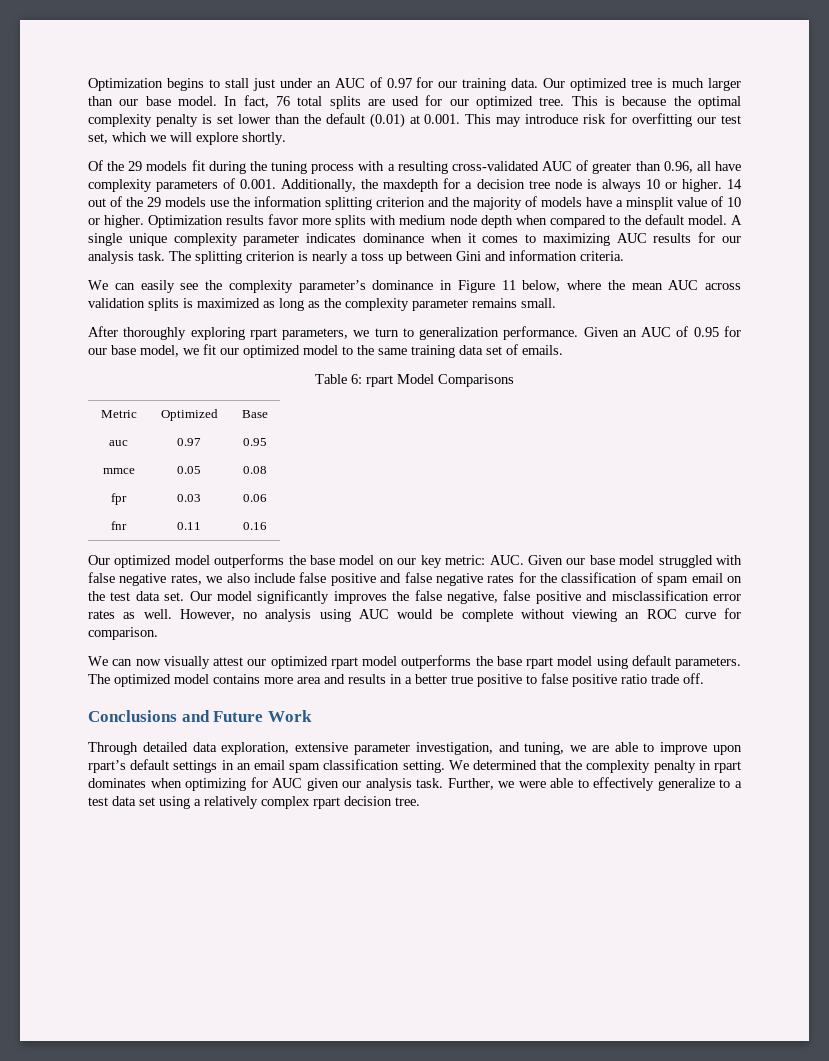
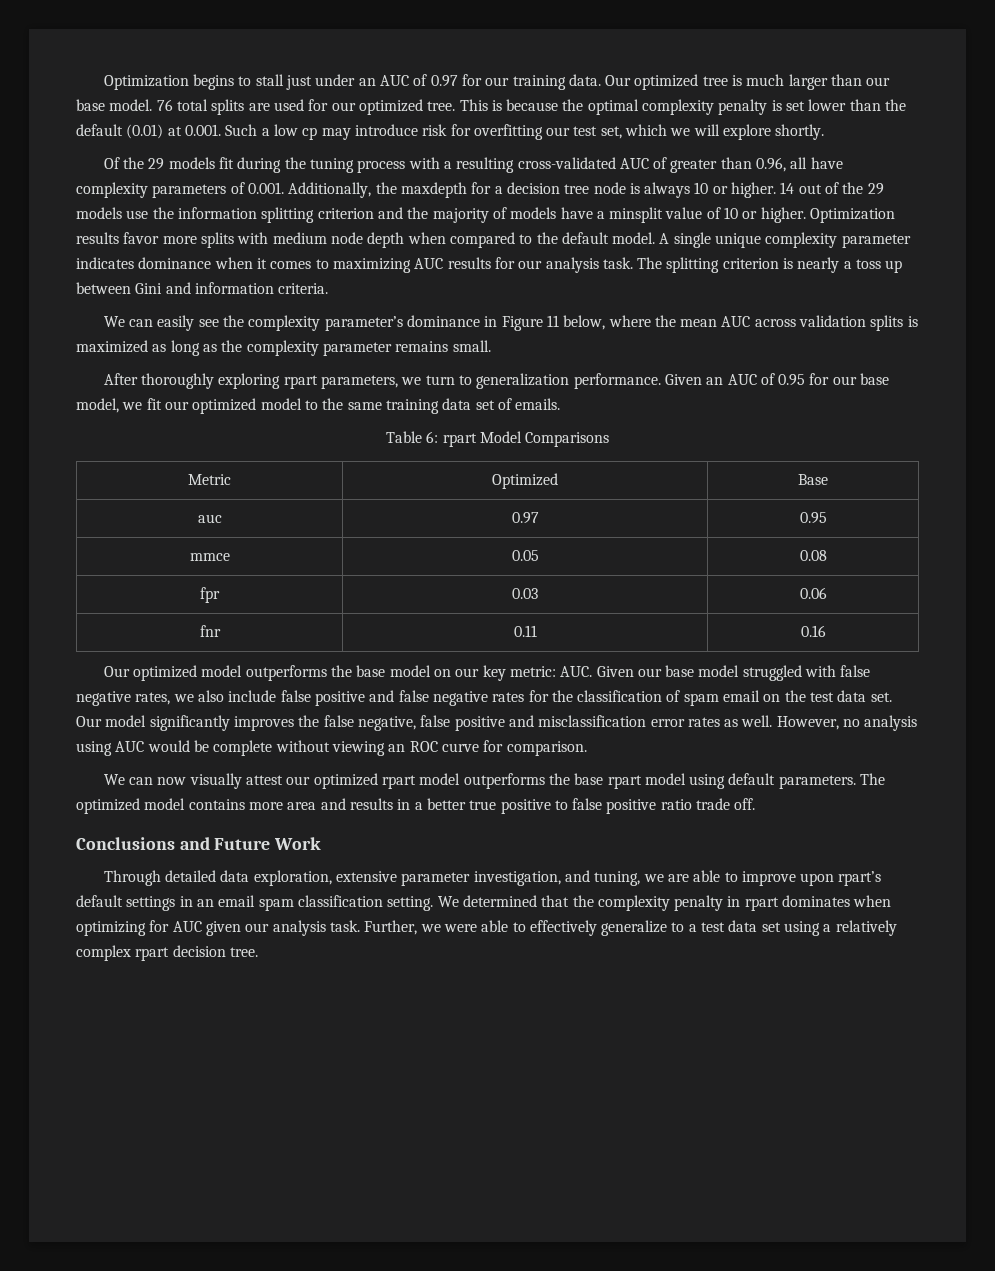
- In fact, 76 total splits are used for our optimized tree.
+ 76 total splits are used for our optimized tree.
- This is because the optimal complexity penalty is set lower than the default (0.01) at 0.001. This may introduce risk for overfitting our test set, which we will explore shortly.
+ This is because the optimal complexity penalty is set lower than the default (0.01) at 0.001. Such a low cp may introduce risk for overfitting our test set, which we will explore shortly.

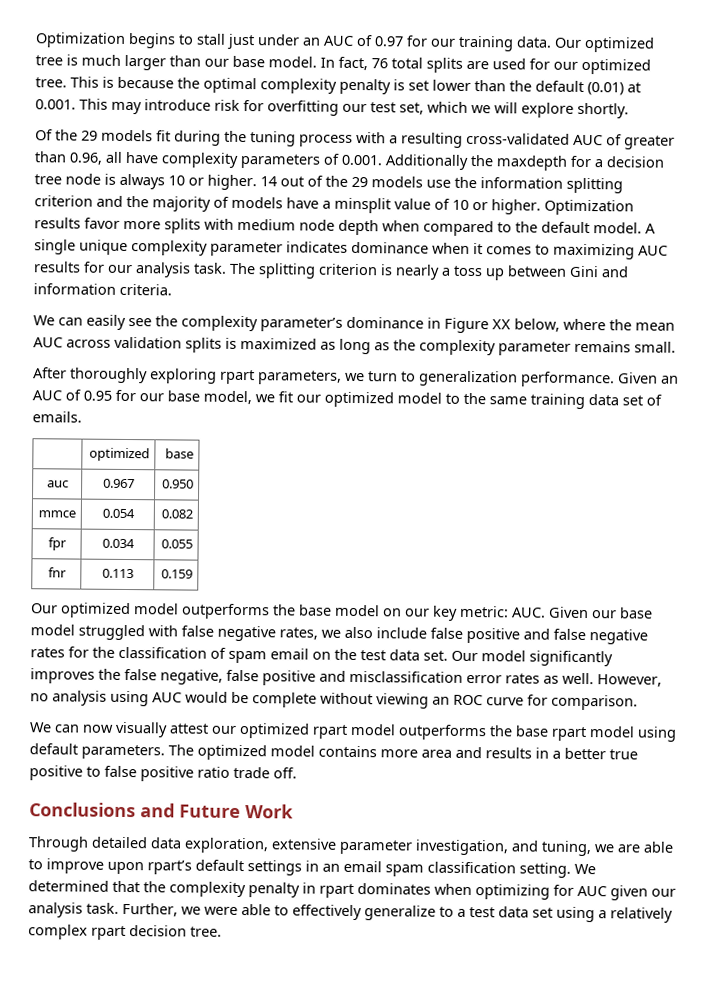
- 76 total splits are used for our optimized tree.
+ In fact, 76 total splits are used for our optimized tree.
- This is because the optimal complexity penalty is set lower than the default (0.01) at 0.001. Such a low cp may introduce risk for overfitting our test set, which we will explore shortly.
+ This is because the optimal complexity penalty is set lower than the default (0.01) at 0.001. This may introduce risk for overfitting our test set, which we will explore shortly.
- Of the 29 models fit during the tuning process with a resulting cross-validated AUC of greater than 0.96, all have complexity parameters of 0.001. Additionally, the maxdepth for a decision tree node is always 10 or higher.
+ Of the 29 models fit during the tuning process with a resulting cross-validated AUC of greater than 0.96, all have complexity parameters of 0.001. Additionally the maxdepth for a decision tree node is always 10 or higher.
- We can easily see the complexity parameter’s dominance in Figure 11 below, where the mean AUC across validation splits is maximized as long as the complexity parameter remains small.
+ We can easily see the complexity parameter’s dominance in Figure XX below, where the mean AUC across validation splits is maximized as long as the complexity parameter remains small.
- Table 6: rpart Model Comparisons
- Metric | Optimized | Base
+ | optimized | base
- auc | 0.97 | 0.95
+ auc | 0.967 | 0.950
- mmce | 0.05 | 0.08
+ mmce | 0.054 | 0.082
- fpr | 0.03 | 0.06
+ fpr | 0.034 | 0.055
- fnr | 0.11 | 0.16
+ fnr | 0.113 | 0.159

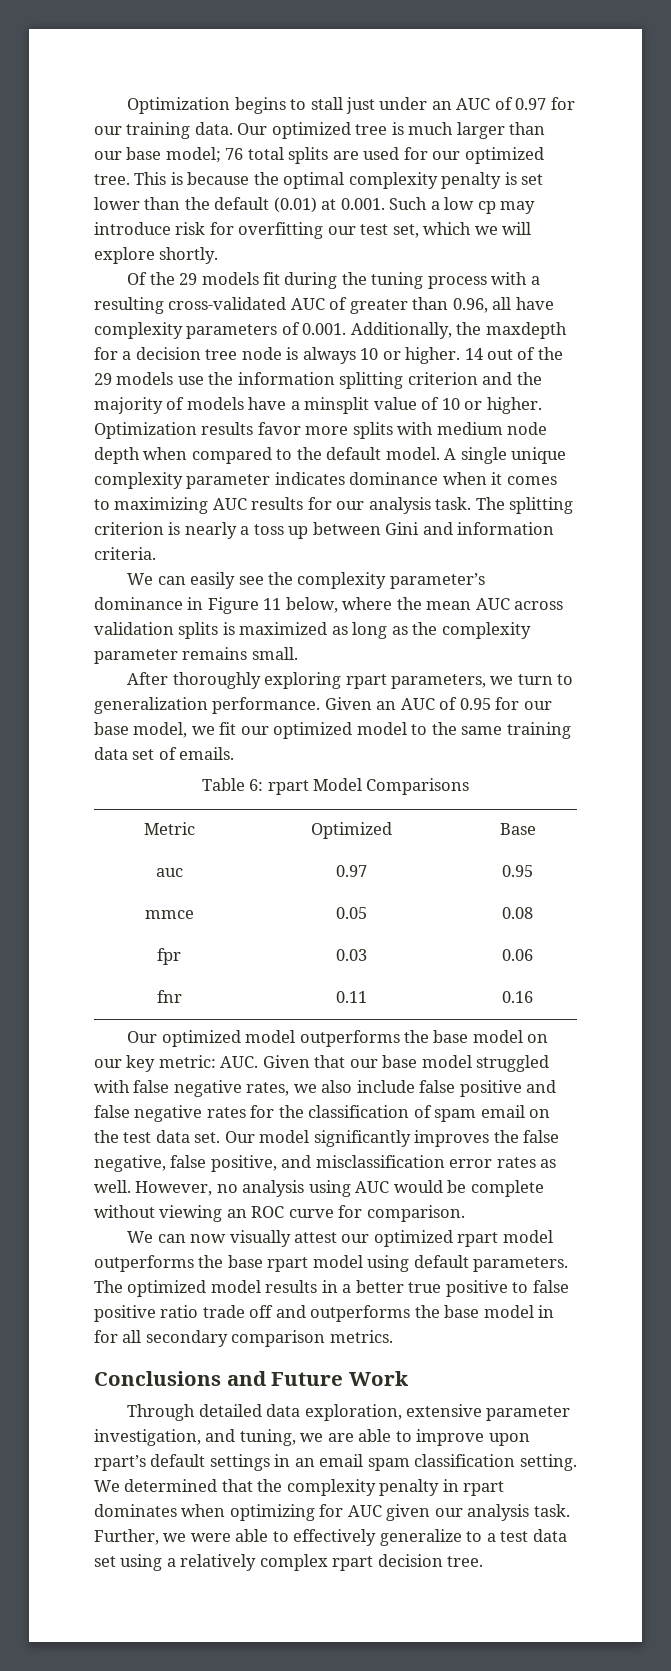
- Our optimized tree is much larger than our base model. In fact, 76 total splits are used for our optimized tree.
+ Our optimized tree is much larger than our base model; 76 total splits are used for our optimized tree.
- This is because the optimal complexity penalty is set lower than the default (0.01) at 0.001. This may introduce risk for overfitting our test set, which we will explore shortly.
+ This is because the optimal complexity penalty is set lower than the default (0.01) at 0.001. Such a low cp may introduce risk for overfitting our test set, which we will explore shortly.
- Of the 29 models fit during the tuning process with a resulting cross-validated AUC of greater than 0.96, all have complexity parameters of 0.001. Additionally the maxdepth for a decision tree node is always 10 or higher.
+ Of the 29 models fit during the tuning process with a resulting cross-validated AUC of greater than 0.96, all have complexity parameters of 0.001. Additionally, the maxdepth for a decision tree node is always 10 or higher.
- We can easily see the complexity parameter’s dominance in Figure XX below, where the mean AUC across validation splits is maximized as long as the complexity parameter remains small.
+ We can easily see the complexity parameter’s dominance in Figure 11 below, where the mean AUC across validation splits is maximized as long as the complexity parameter remains small.
- | optimized | base
+ Table 6: rpart Model Comparisons
+ Metric | Optimized | Base
- auc | 0.967 | 0.950
+ auc | 0.97 | 0.95
- mmce | 0.054 | 0.082
+ mmce | 0.05 | 0.08
- fpr | 0.034 | 0.055
+ fpr | 0.03 | 0.06
- fnr | 0.113 | 0.159
+ fnr | 0.11 | 0.16
- Our optimized model outperforms the base model on our key metric: AUC. Given our base model struggled with false negative rates, we also include false positive and false negative rates for the classification of spam email on the test data set.
+ Our optimized model outperforms the base model on our key metric: AUC. Given that our base model struggled with false negative rates, we also include false positive and false negative rates for the classification of spam email on the test data set.
- Our model significantly improves the false negative, false positive and misclassification error rates as well.
+ Our model significantly improves the false negative, false positive, and misclassification error rates as well.
- The optimized model contains more area and results in a better true positive to false positive ratio trade off.
+ The optimized model results in a better true positive to false positive ratio trade off and outperforms the base model in for all secondary comparison metrics.

